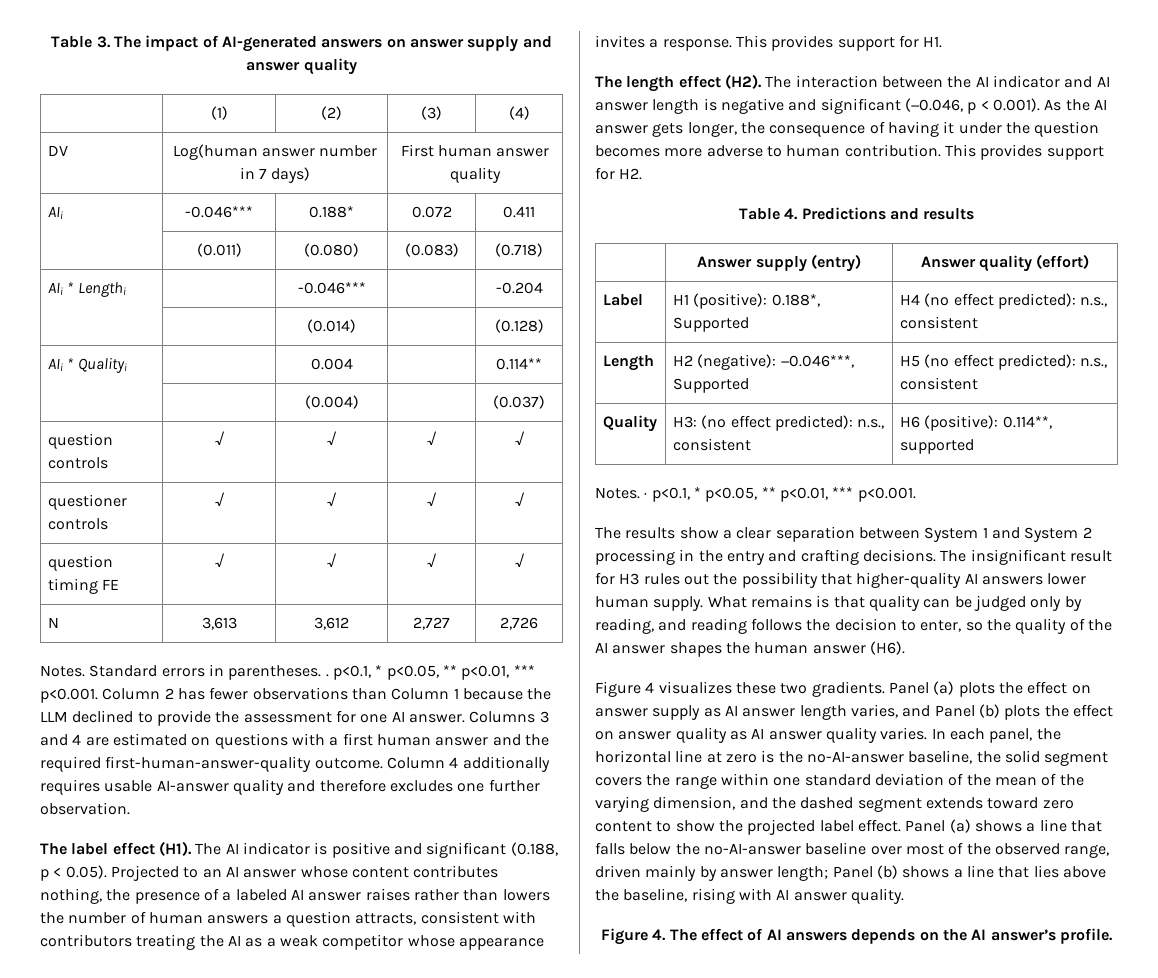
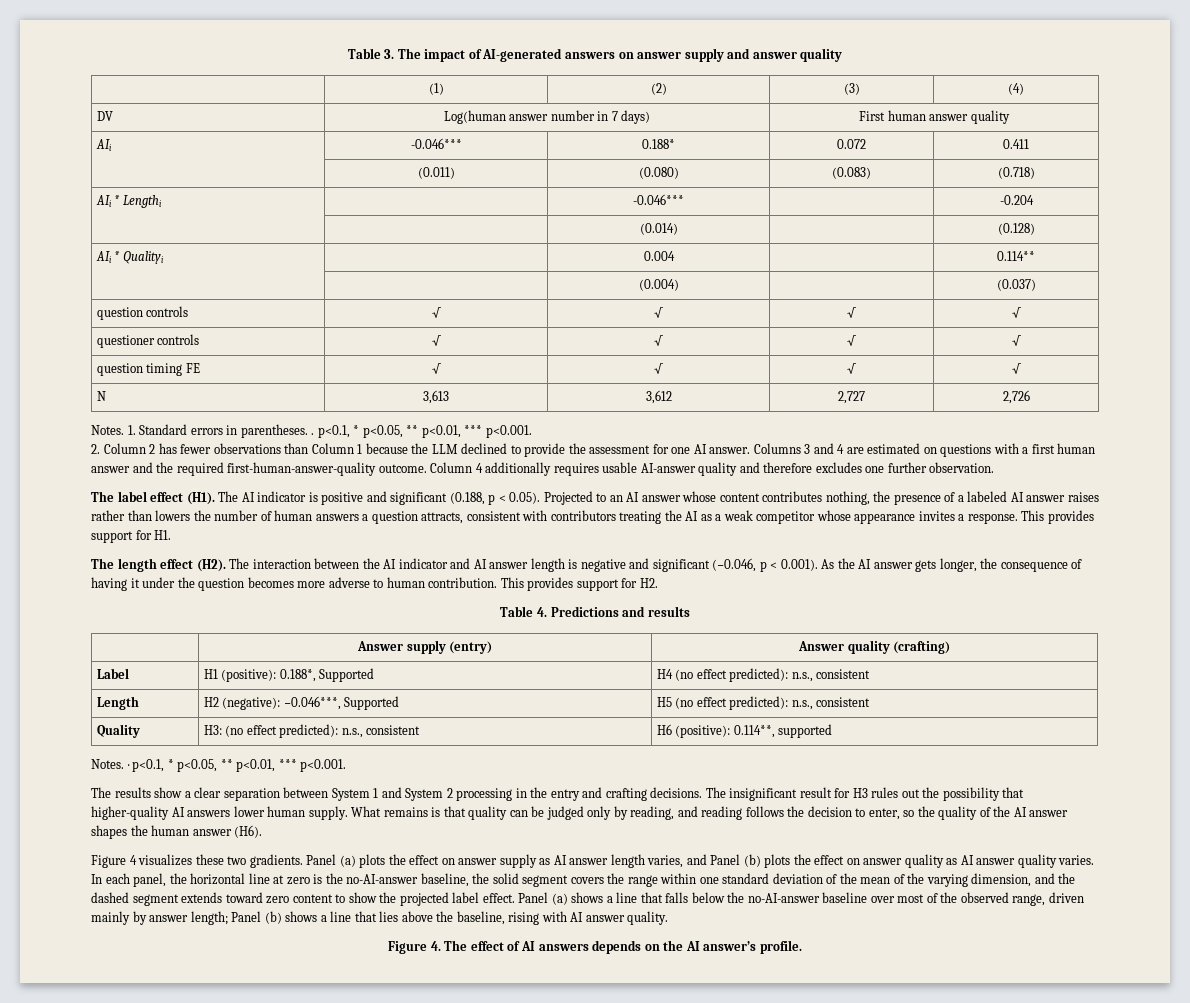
- Standard errors in parentheses. . p<0.1, * p<0.05, ** p<0.01, *** p<0.001. Column 2 has fewer observations than Column 1 because the LLM declined to provide the assessment for one AI answer.
+ 1. Standard errors in parentheses. . p<0.1, * p<0.05, ** p<0.01, *** p<0.001.
+ 2. Column 2 has fewer observations than Column 1 because the LLM declined to provide the assessment for one AI answer.
- | Answer supply (entry) | Answer quality (effort)
+ | Answer supply (entry) | Answer quality (crafting)

